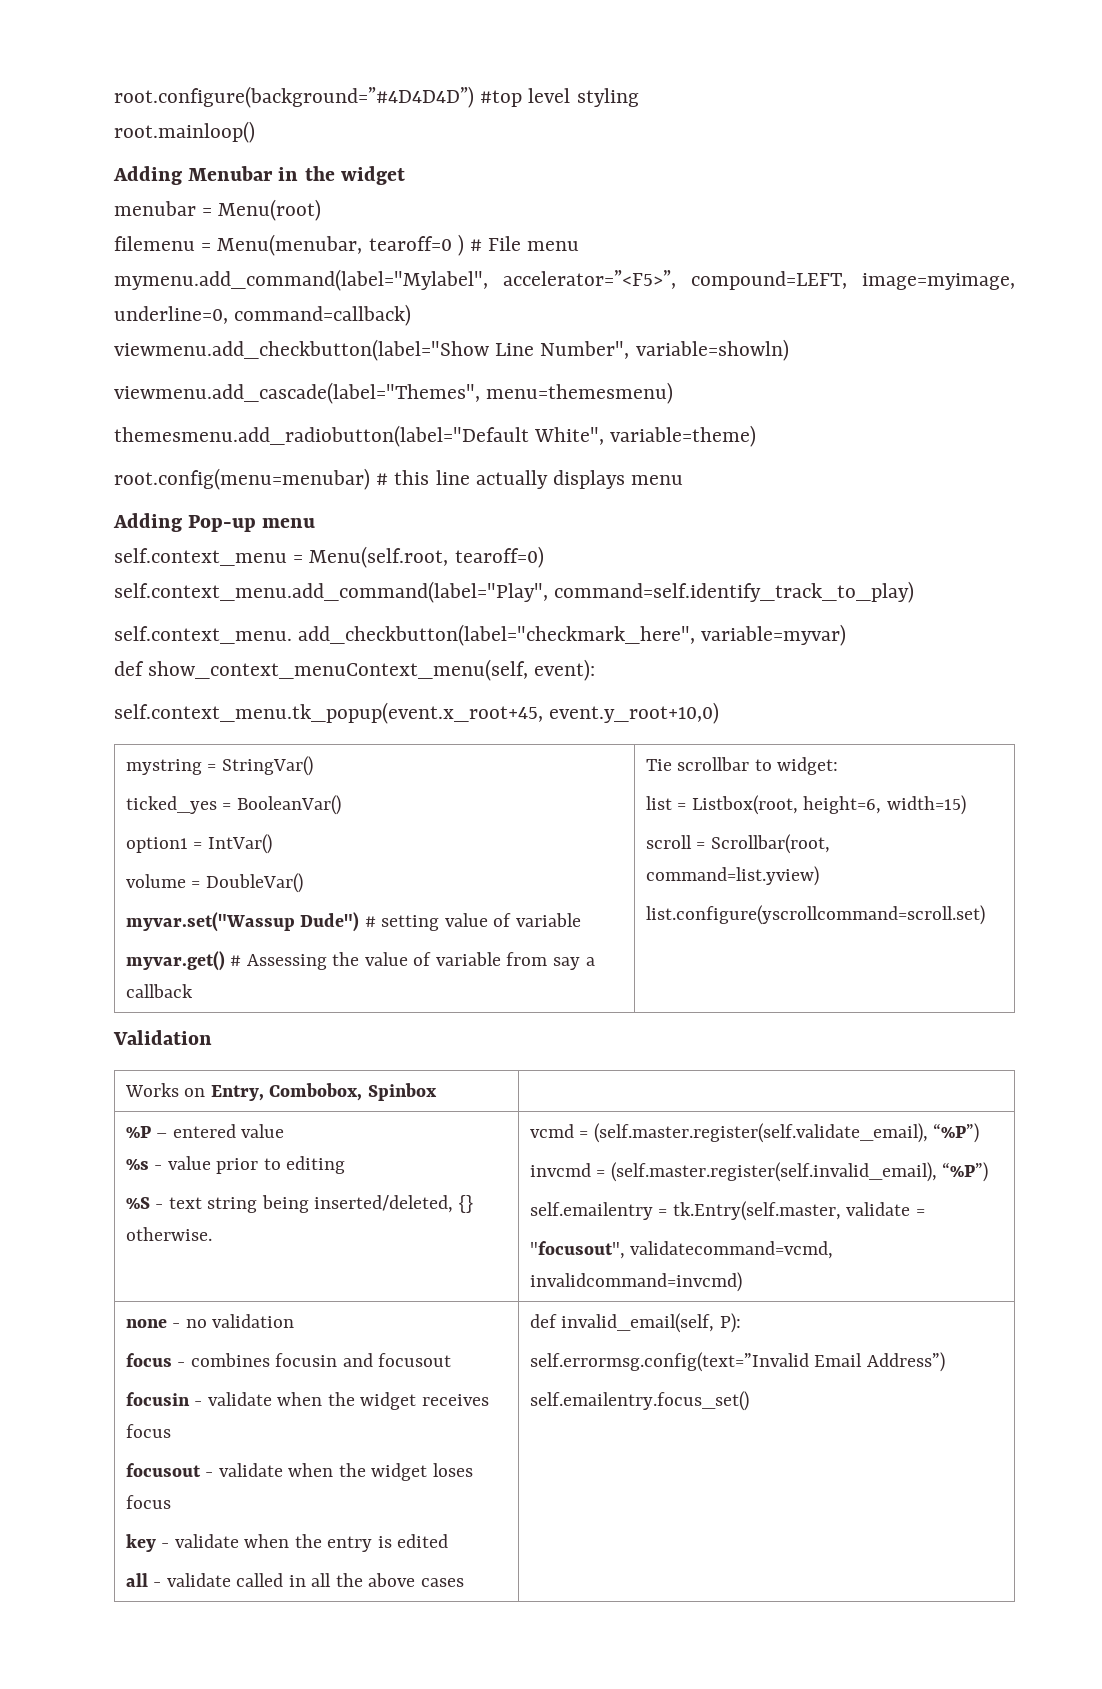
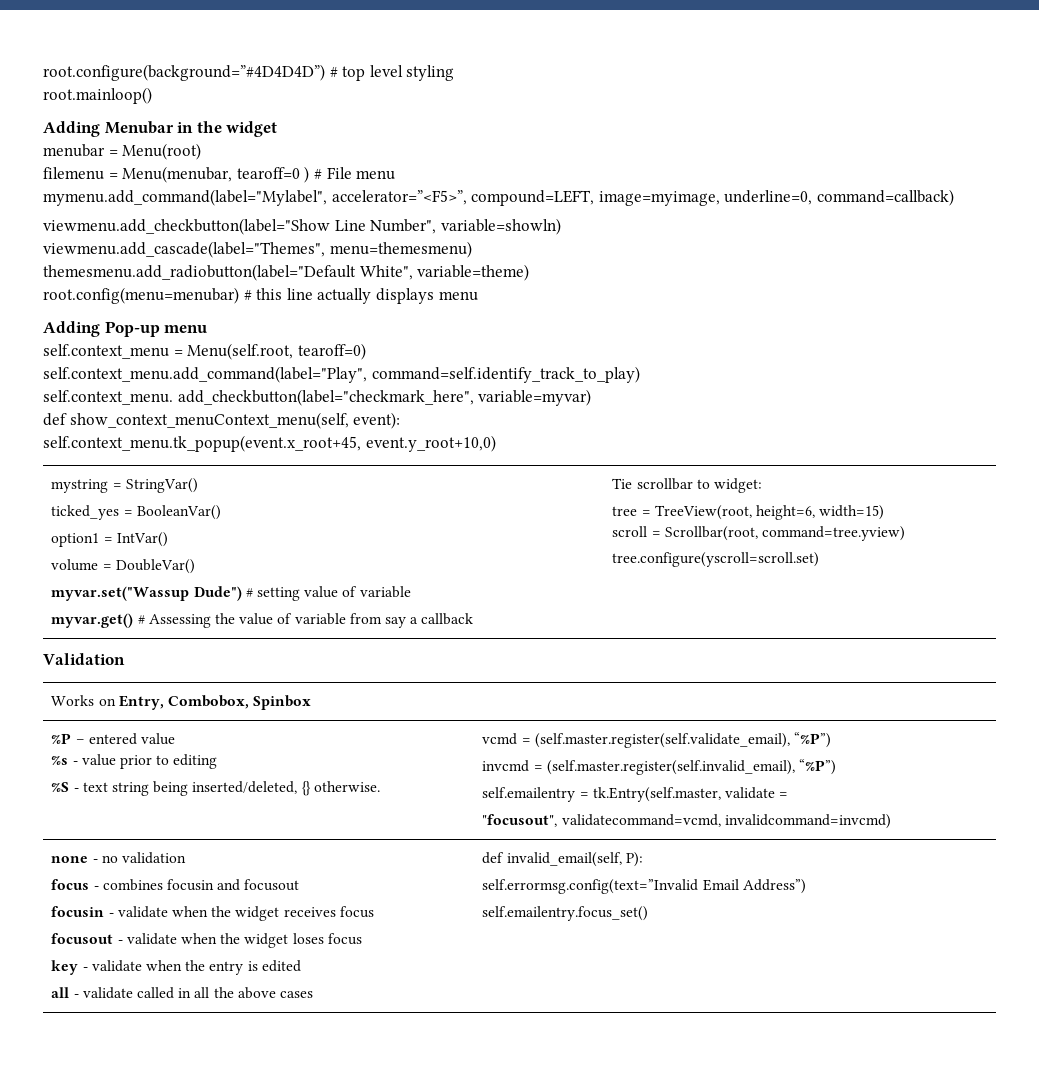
- root.configure(background=”#4D4D4D”) #top level styling
+ root.configure(background=”#4D4D4D”) # top level styling
- list = Listbox(root, height=6, width=15)
+ tree = TreeView(root, height=6, width=15)
- scroll = Scrollbar(root, command=list.yview)
- list.configure(yscrollcommand=scroll.set)
+ scroll = Scrollbar(root, command=tree.yview)
+ tree.configure(yscroll=scroll.set)

